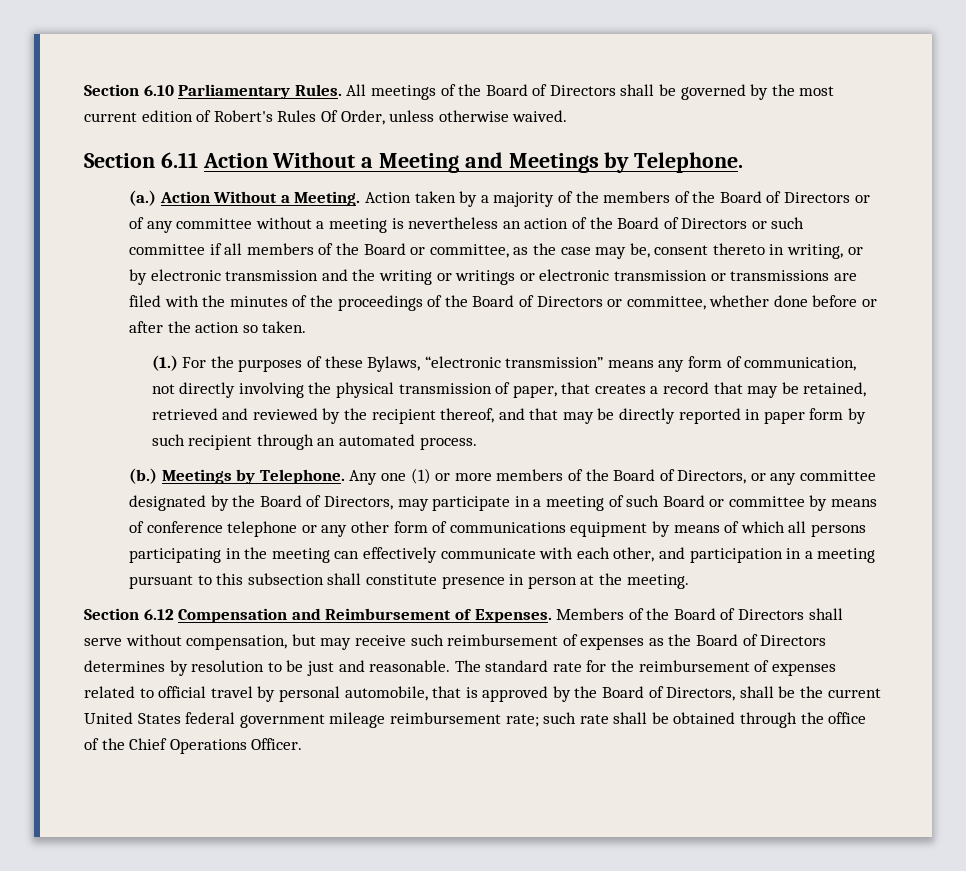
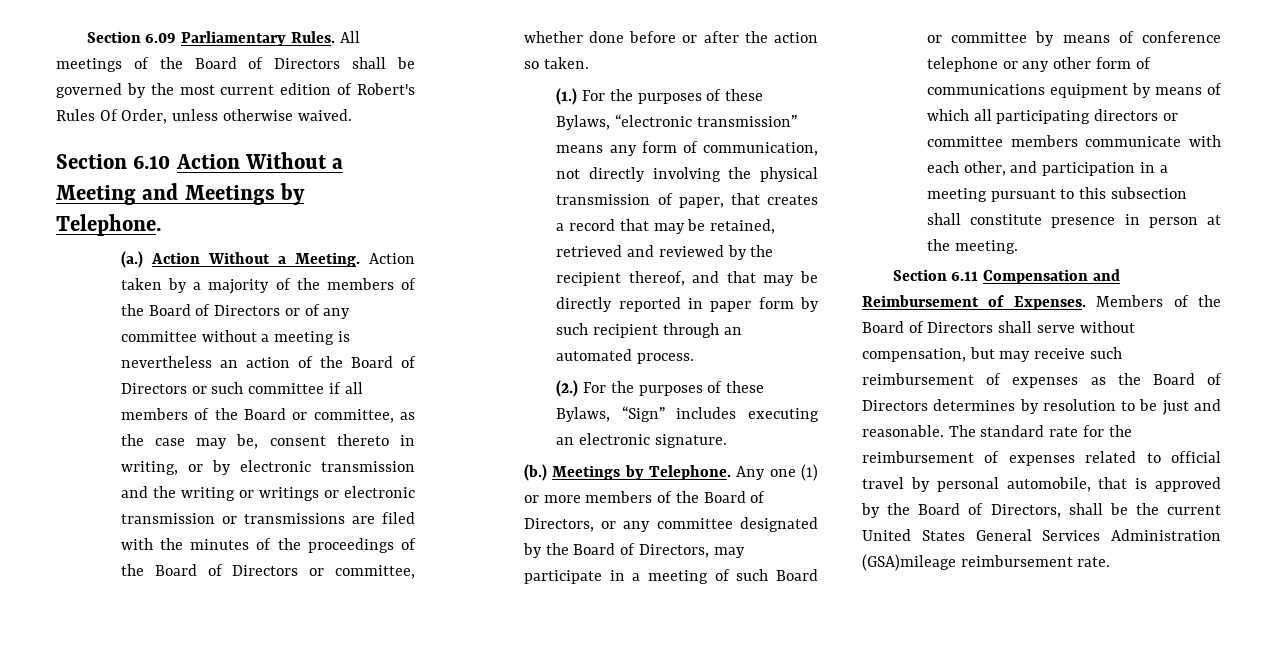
- Section 6.10 Parliamentary Rules.
+ Section 6.09 Parliamentary Rules.
- Section 6.11 Action Without a Meeting and Meetings by Telephone.
+ Section 6.10 Action Without a Meeting and Meetings by Telephone.
+ (2.) For the purposes of these Bylaws, “Sign” includes executing an electronic signature.
- Any one (1) or more members of the Board of Directors, or any committee designated by the Board of Directors, may participate in a meeting of such Board or committee by means of conference telephone or any other form of communications equipment by means of which all persons participating in the meeting can effectively communicate with each other, and participation in a meeting pursuant to this subsection shall constitute presence in person at the meeting.
+ Any one (1) or more members of the Board of Directors, or any committee designated by the Board of Directors, may participate in a meeting of such Board or committee by means of conference telephone or any other form of communications equipment by means of which all participating directors or committee members communicate with each other, and participation in a meeting pursuant to this subsection shall constitute presence in person at the meeting.
- Section 6.12 Compensation and Reimbursement of Expenses.
+ Section 6.11 Compensation and Reimbursement of Expenses.
- The standard rate for the reimbursement of expenses related to official travel by personal automobile, that is approved by the Board of Directors, shall be the current United States federal government mileage reimbursement rate; such rate shall be obtained through the office of the Chief Operations Officer.
+ The standard rate for the reimbursement of expenses related to official travel by personal automobile, that is approved by the Board of Directors, shall be the current United States General Services Administration (GSA)mileage reimbursement rate.

